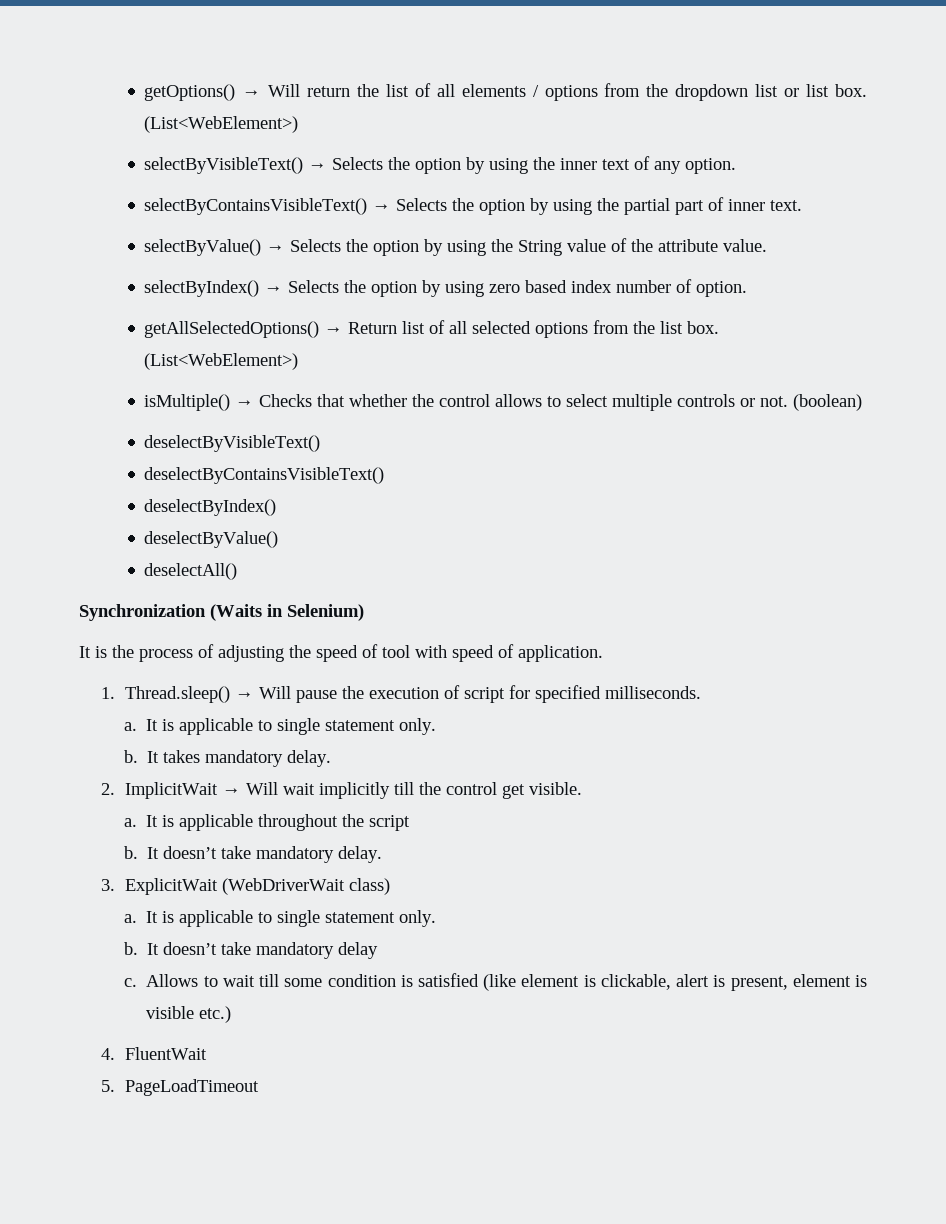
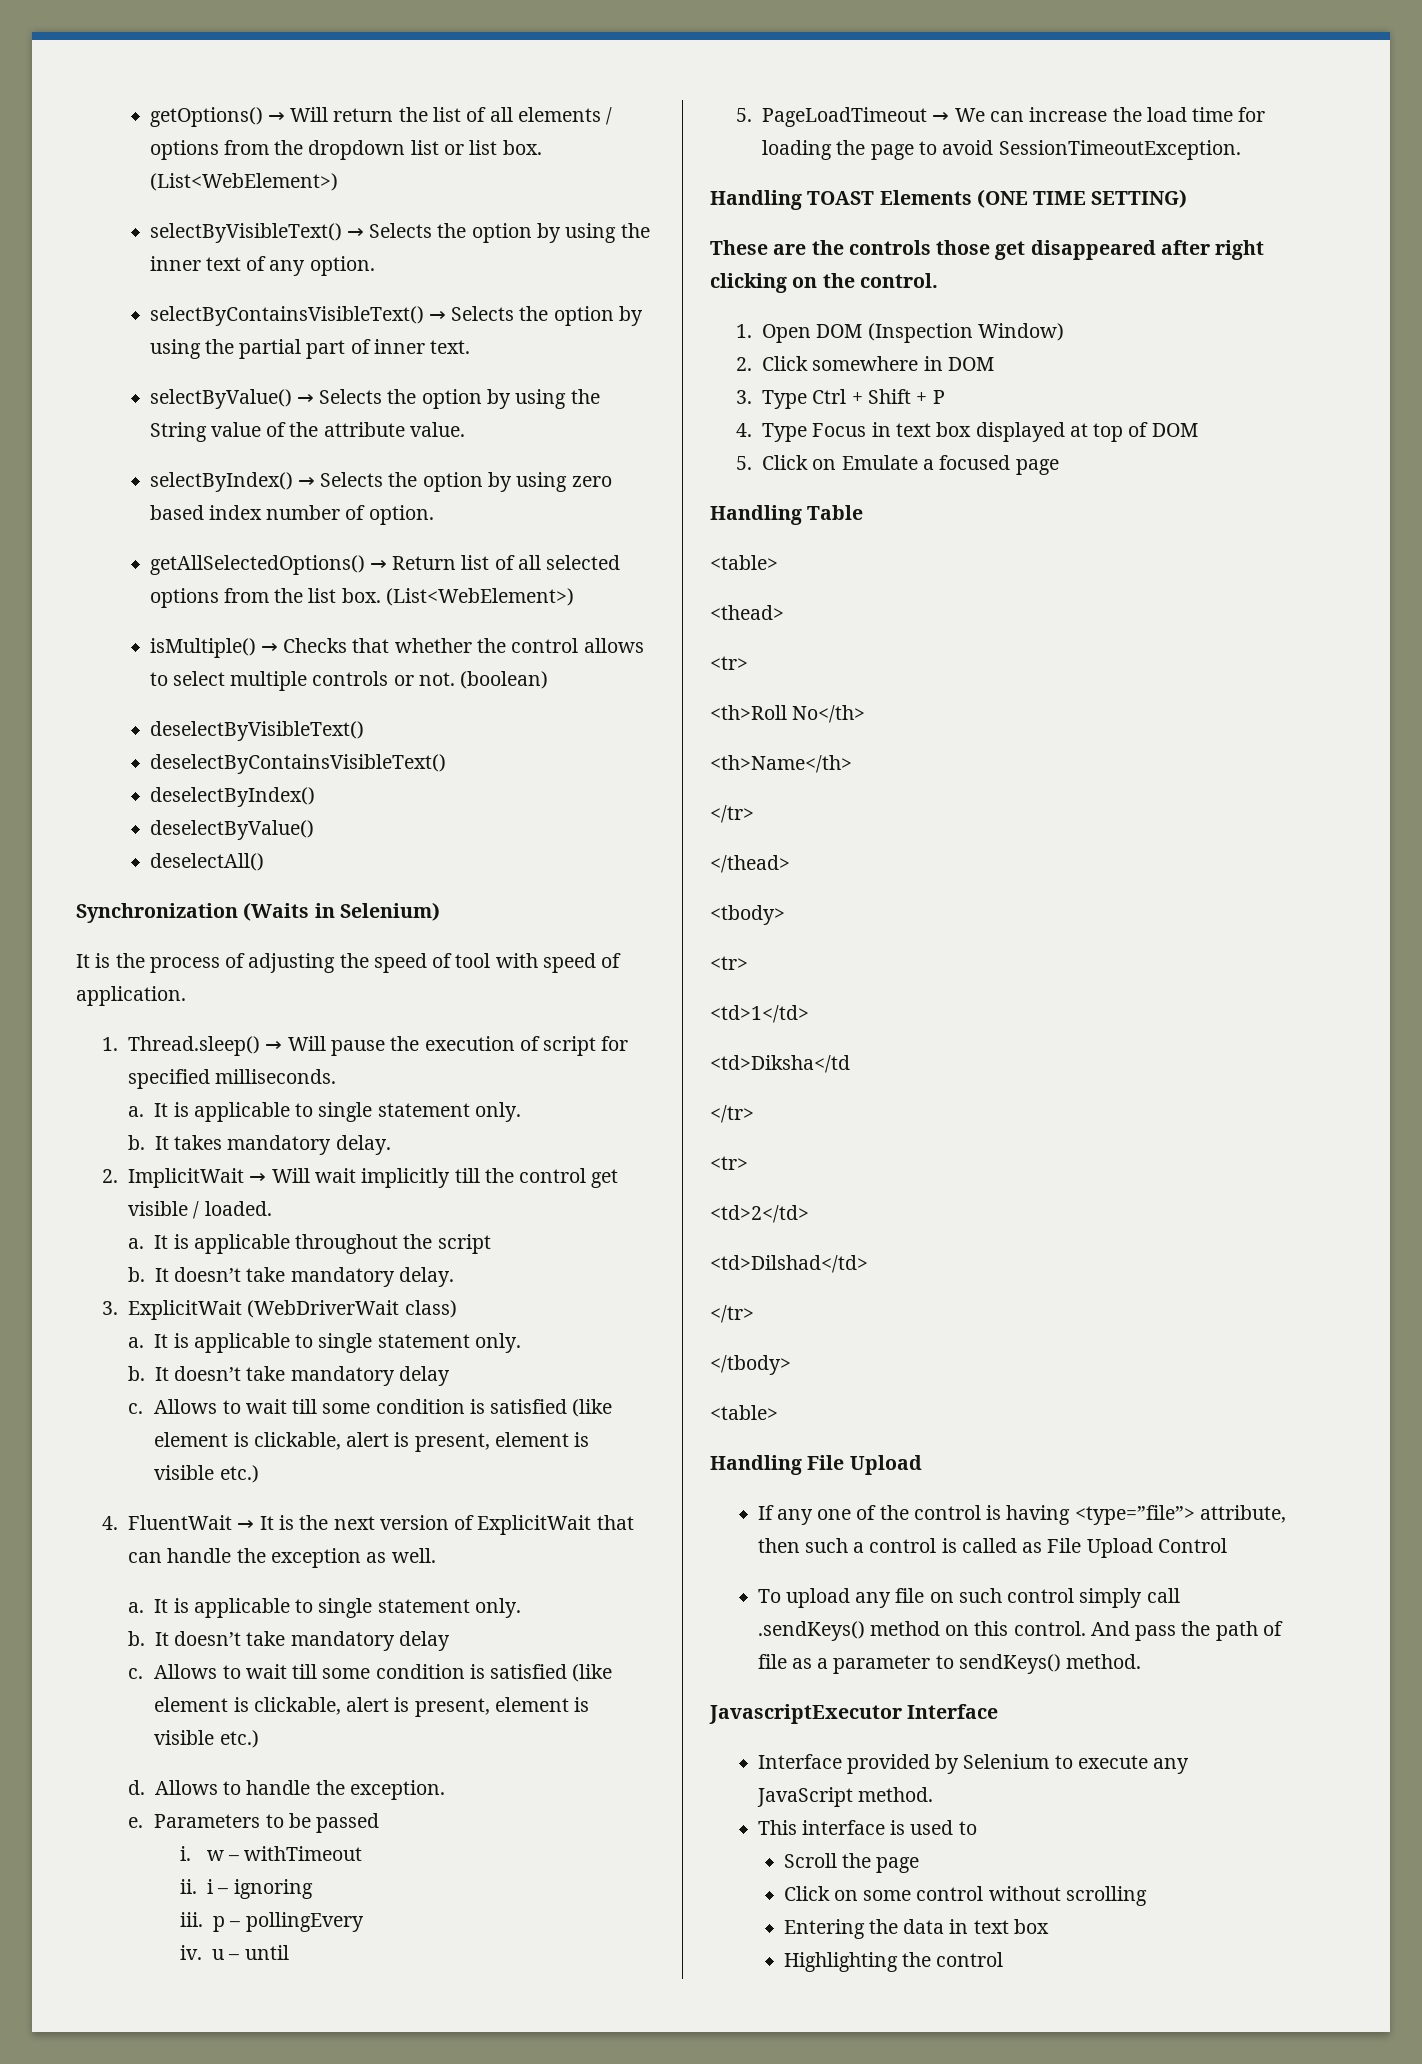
- 2. ImplicitWait → Will wait implicitly till the control get visible.
+ 2. ImplicitWait → Will wait implicitly till the control get visible / loaded.
- 4. FluentWait
- 5. PageLoadTimeout
+ 4. FluentWait → It is the next version of ExplicitWait that can handle the exception as well.
+ a. It is applicable to single statement only.
+ b. It doesn’t take mandatory delay
+ c. Allows to wait till some condition is satisfied (like element is clickable, alert is present, element is visible etc.)
+ d. Allows to handle the exception.
+ e. Parameters to be passed
+ i. w – withTimeout
+ ii. i – ignoring
+ iii. p – pollingEvery
+ iv. u – until
+ 5. PageLoadTimeout → We can increase the load time for loading the page to avoid SessionTimeoutException.
+ Handling TOAST Elements (ONE TIME SETTING)
+ These are the controls those get disappeared after right clicking on the control.
+ 1. Open DOM (Inspection Window)
+ 2. Click somewhere in DOM
+ 3. Type Ctrl + Shift + P
+ 4. Type Focus in text box displayed at top of DOM
+ 5. Click on Emulate a focused page
+ Handling Table
+ <table>
+ <thead>
+ <tr>
+ <th>Roll No</th>
+ <th>Name</th>
+ </tr>
+ </thead>
+ <tbody>
+ <tr>
+ <td>1</td>
+ <td>Diksha</td
+ </tr>
+ <tr>
+ <td>2</td>
+ <td>Dilshad</td>
+ </tr>
+ </tbody>
+ <table>
+ Handling File Upload
+ If any one of the control is having <type=”file”> attribute, then such a control is called as File Upload Control
+ To upload any file on such control simply call .sendKeys() method on this control. And pass the path of file as a parameter to sendKeys() method.
+ JavascriptExecutor Interface
+ Interface provided by Selenium to execute any JavaScript method.
+ This interface is used to
+ Scroll the page
+ Click on some control without scrolling
+ Entering the data in text box
+ Highlighting the control

